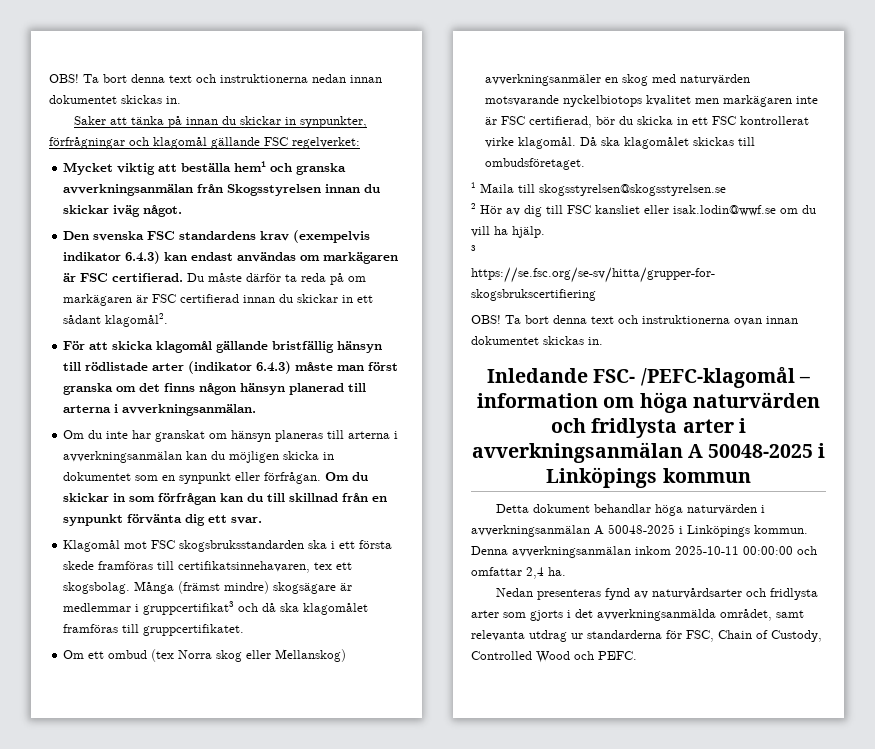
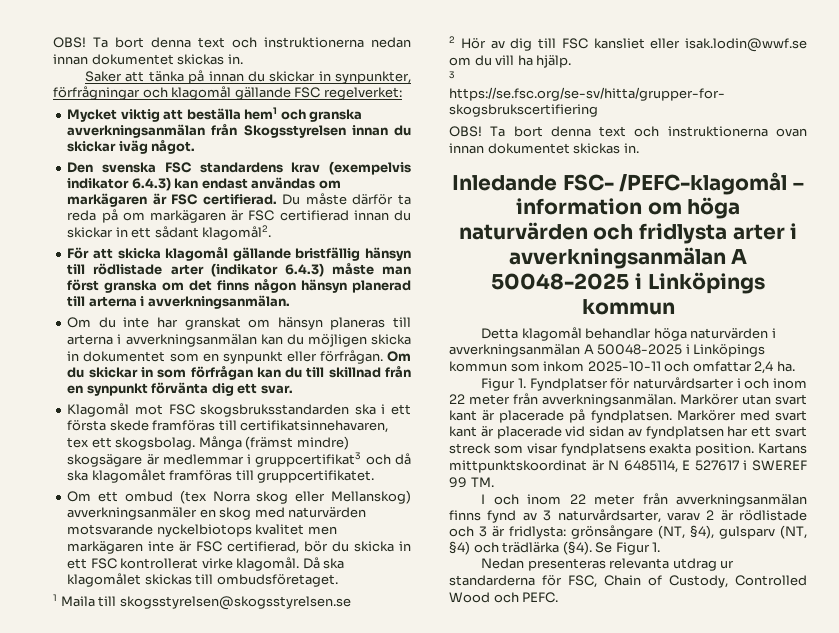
- Detta dokument behandlar höga naturvärden i avverkningsanmälan A 50048-2025 i Linköpings kommun. Denna avverkningsanmälan inkom 2025-10-11 00:00:00 och omfattar 2,4 ha.
+ Detta klagomål behandlar höga naturvärden i avverkningsanmälan A 50048-2025 i Linköpings kommun som inkom 2025-10-11 och omfattar 2,4 ha.
- Nedan presenteras fynd av naturvårdsarter och fridlysta arter som gjorts i det avverkningsanmälda området, samt relevanta utdrag ur standarderna för FSC, Chain of Custody, Controlled Wood och PEFC.
+ Figur 1. Fyndplatser för naturvårdsarter i och inom 22 meter från avverkningsanmälan. Markörer utan svart kant är placerade på fyndplatsen. Markörer med svart kant är placerade vid sidan av fyndplatsen har ett svart streck som visar fyndplatsens exakta position. Kartans mittpunktskoordinat är N 6485114, E 527617 i SWEREF 99 TM.
+ I och inom 22 meter från avverkningsanmälan finns fynd av 3 naturvårdsarter, varav 2 är rödlistade och 3 är fridlysta: grönsångare (NT, §4), gulsparv (NT, §4) och trädlärka (§4). Se Figur 1.
+ Nedan presenteras relevanta utdrag ur standarderna för FSC, Chain of Custody, Controlled Wood och PEFC.

